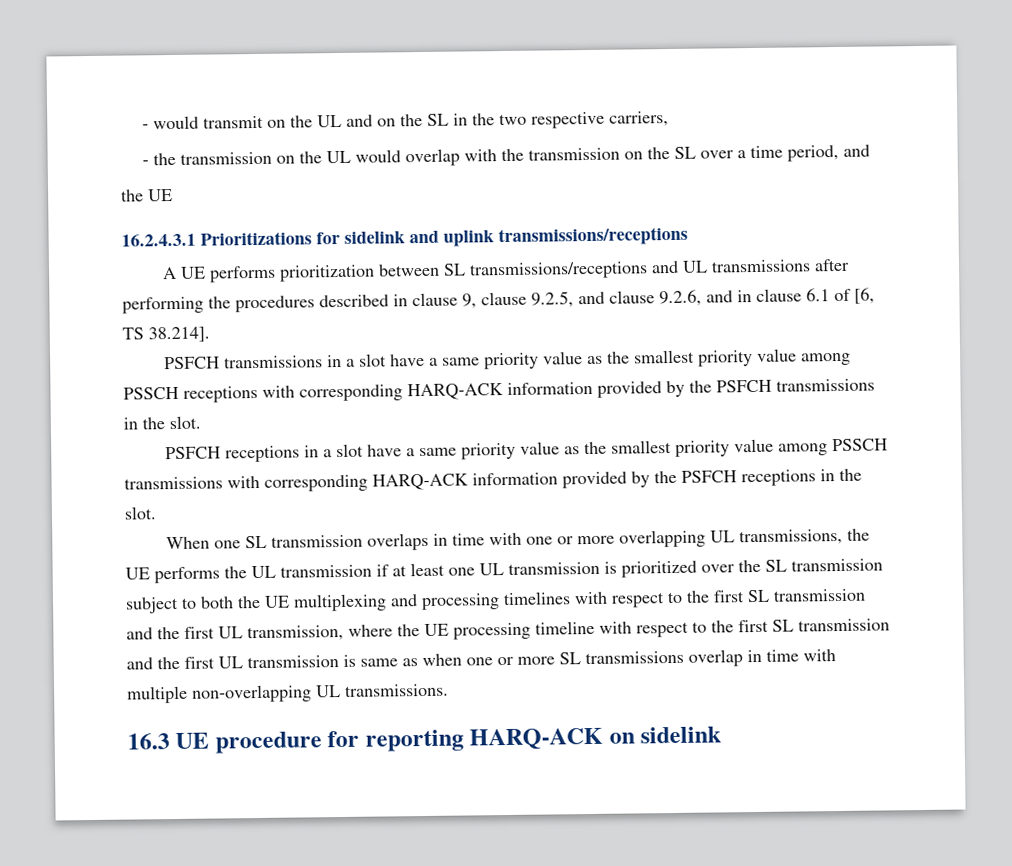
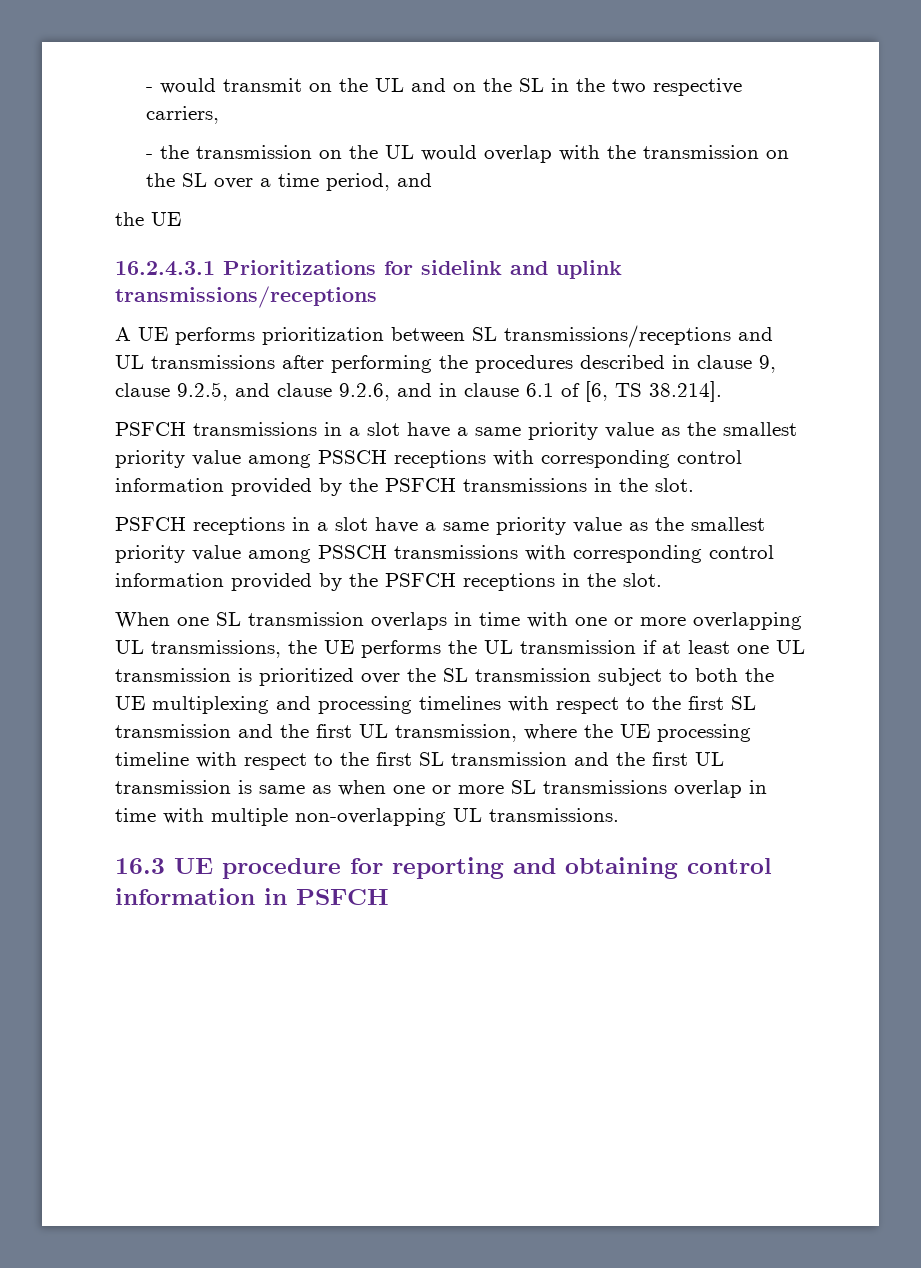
- PSFCH transmissions in a slot have a same priority value as the smallest priority value among PSSCH receptions with corresponding HARQ-ACK information provided by the PSFCH transmissions in the slot.
+ PSFCH transmissions in a slot have a same priority value as the smallest priority value among PSSCH receptions with corresponding control information provided by the PSFCH transmissions in the slot.
- PSFCH receptions in a slot have a same priority value as the smallest priority value among PSSCH transmissions with corresponding HARQ-ACK information provided by the PSFCH receptions in the slot.
+ PSFCH receptions in a slot have a same priority value as the smallest priority value among PSSCH transmissions with corresponding control information provided by the PSFCH receptions in the slot.
- 16.3 UE procedure for reporting HARQ-ACK on sidelink
+ 16.3 UE procedure for reporting and obtaining control information in PSFCH

